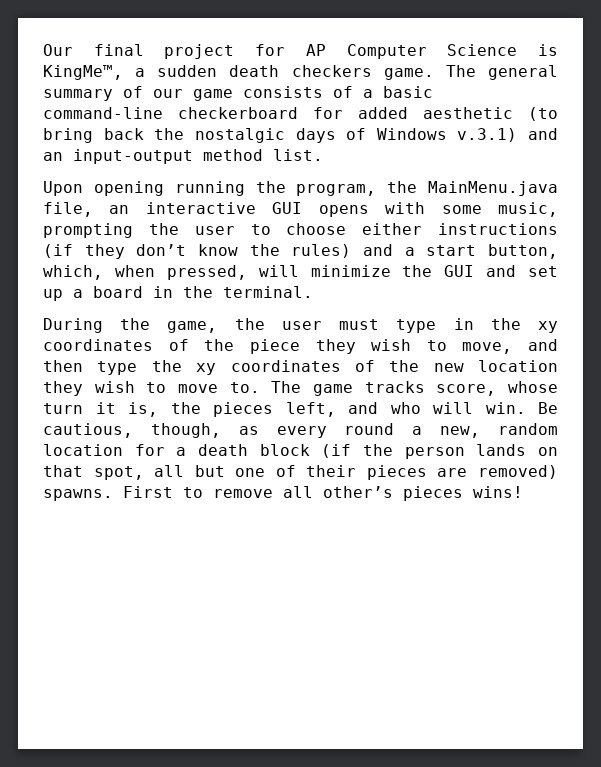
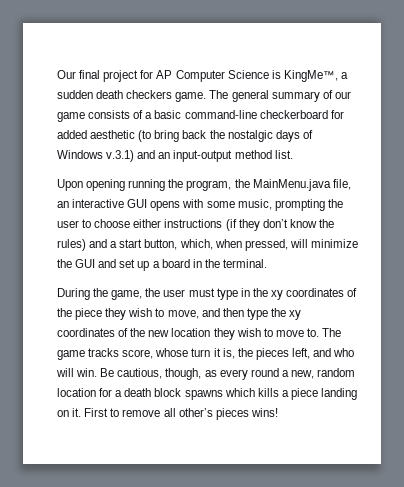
- Be cautious, though, as every round a new, random location for a death block (if the person lands on that spot, all but one of their pieces are removed) spawns.
+ Be cautious, though, as every round a new, random location for a death block spawns which kills a piece landing on it.

